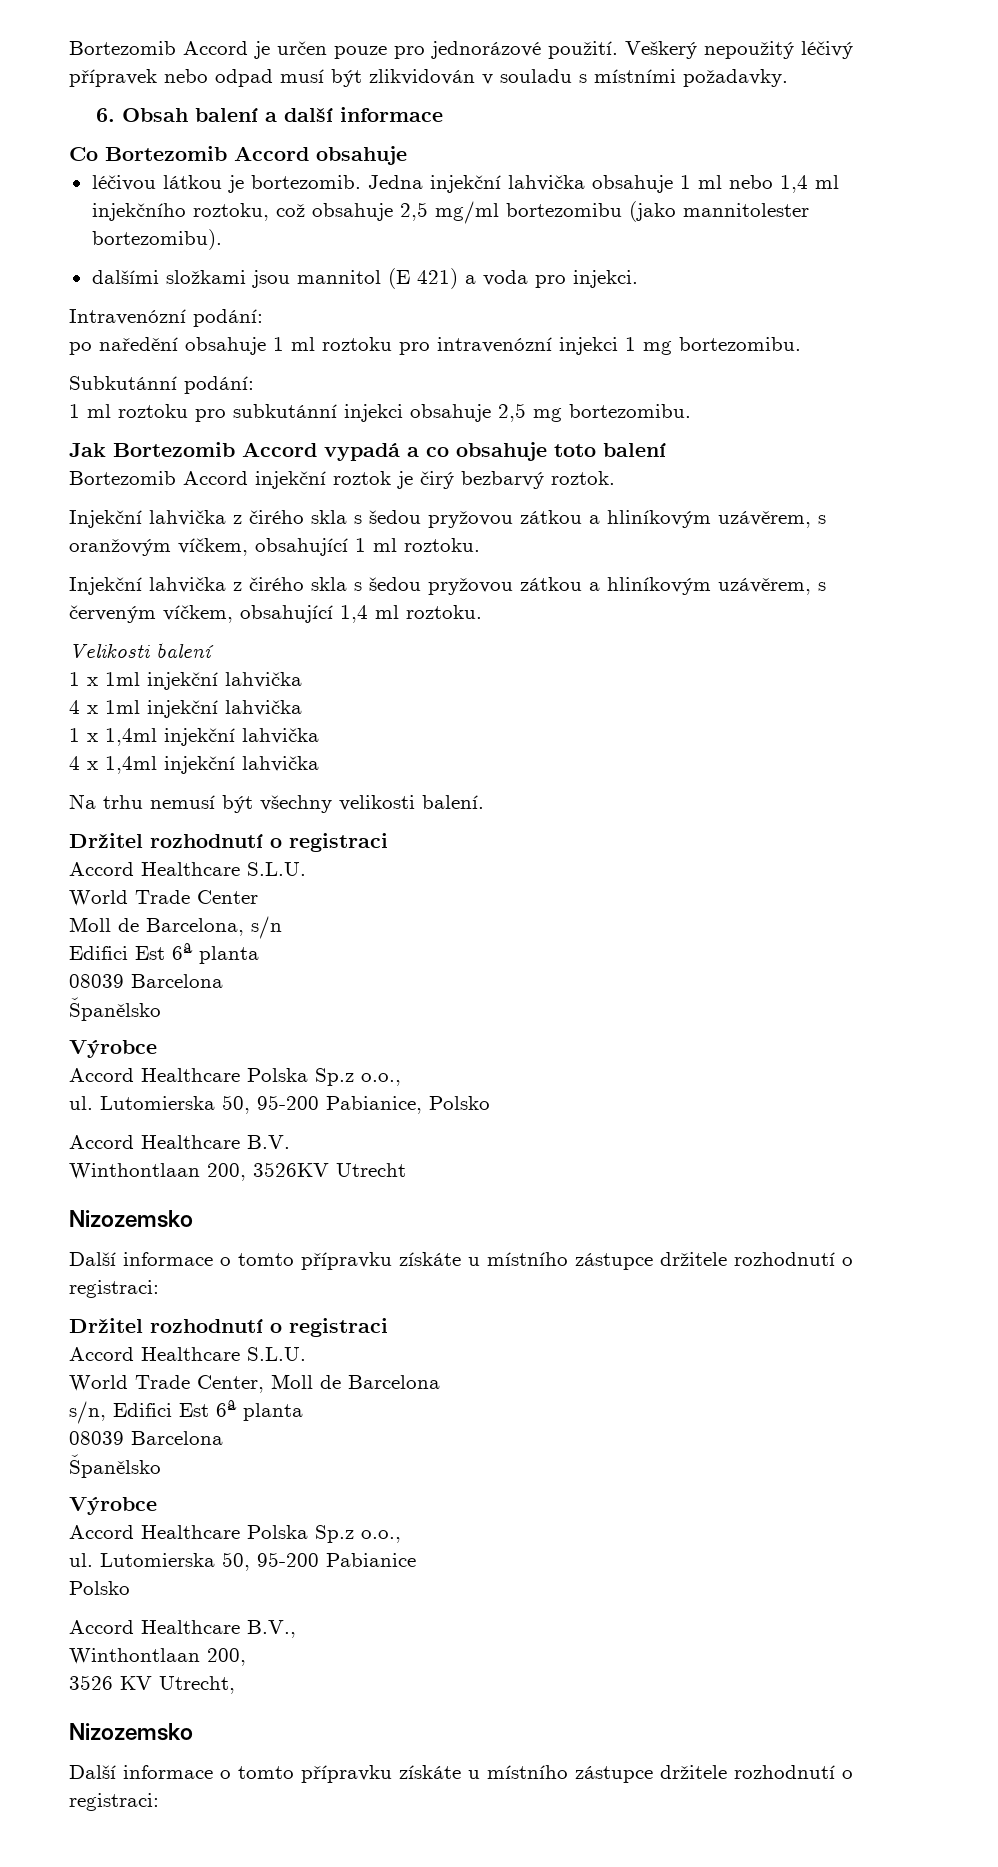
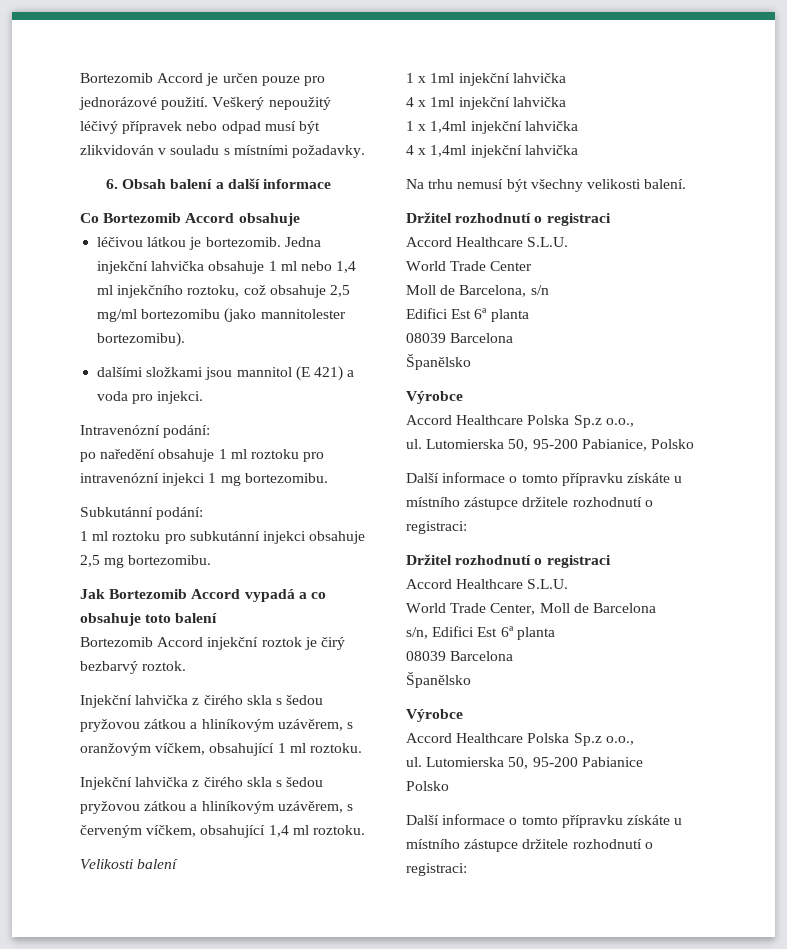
- Accord Healthcare B.V.
- Winthontlaan 200, 3526KV Utrecht
- Nizozemsko
- Accord Healthcare B.V.,
- Winthontlaan 200,
- 3526 KV Utrecht,
- Nizozemsko

